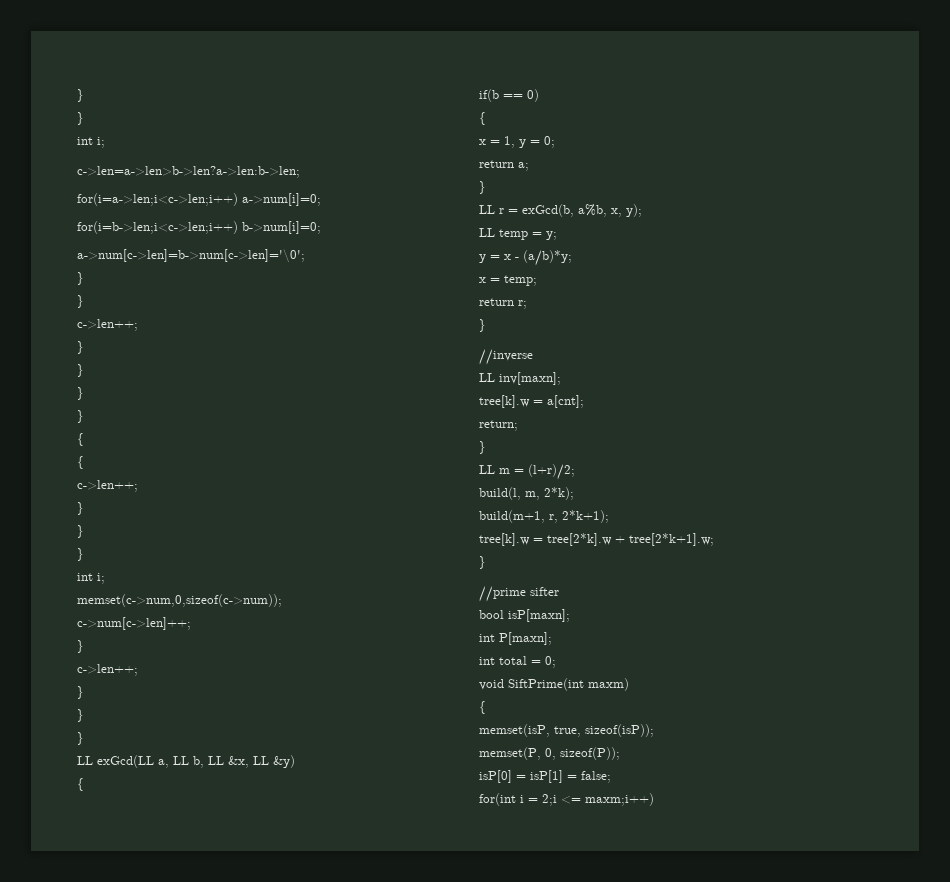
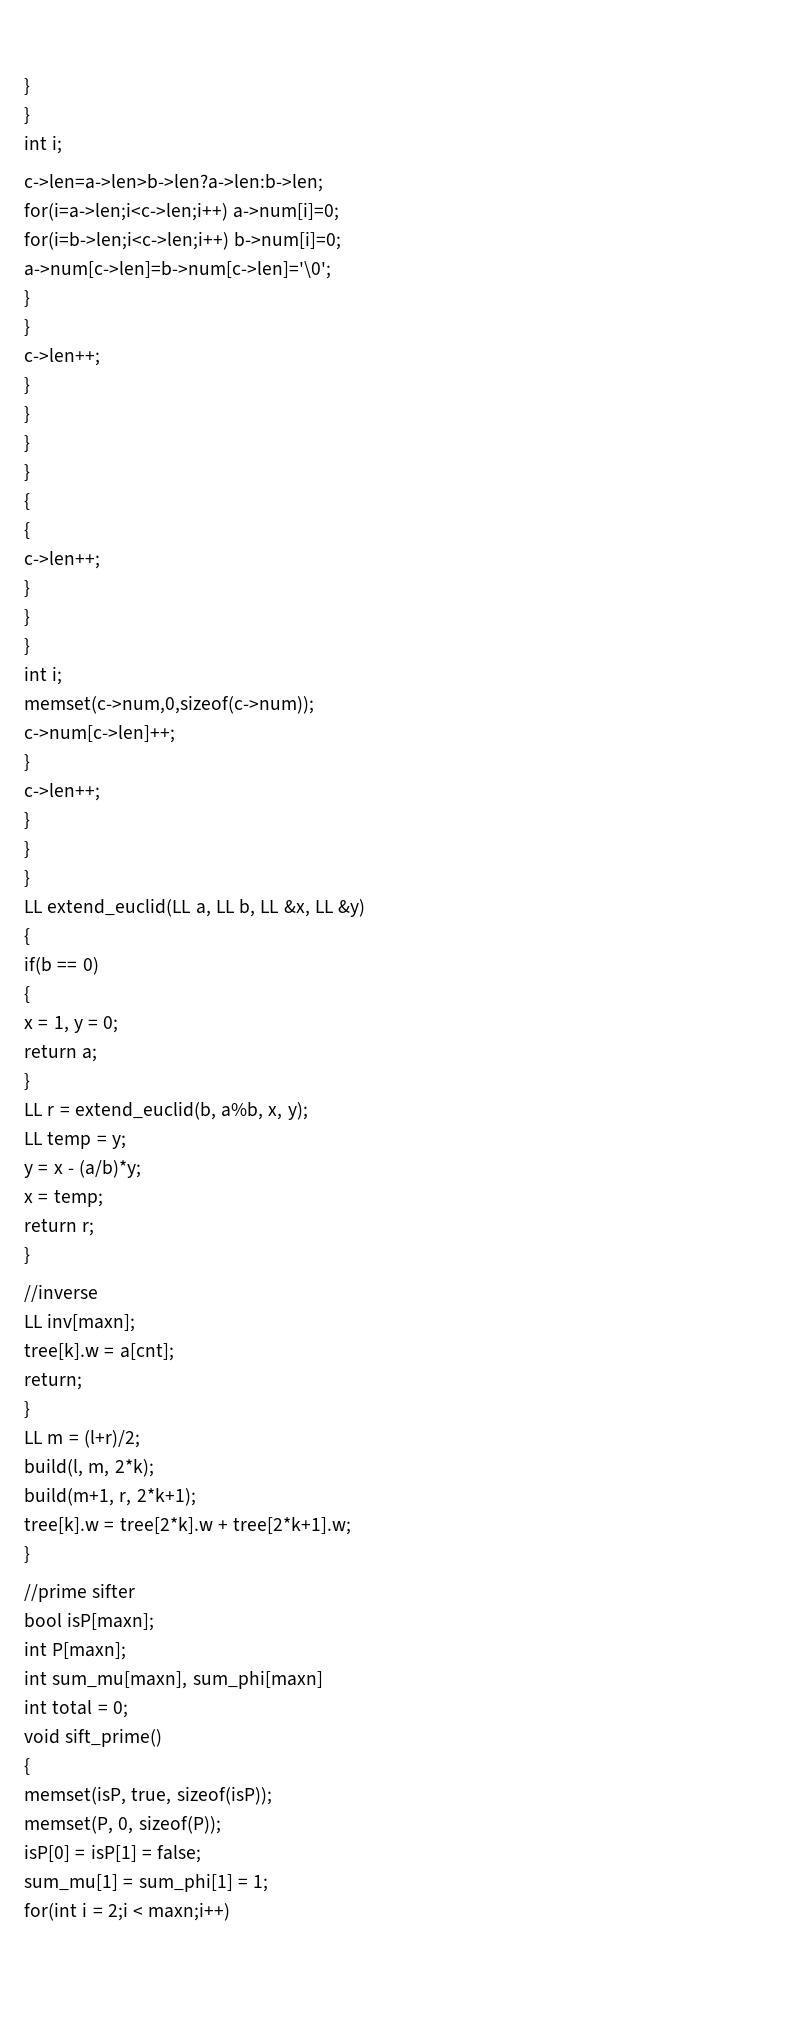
- LL exGcd(LL a, LL b, LL &x, LL &y)
+ LL extend_euclid(LL a, LL b, LL &x, LL &y)
- LL r = exGcd(b, a%b, x, y);
+ LL r = extend_euclid(b, a%b, x, y);
+ int sum_mu[maxn], sum_phi[maxn]
- void SiftPrime(int maxm)
+ void sift_prime()
+ sum_mu[1] = sum_phi[1] = 1;
- for(int i = 2;i <= maxm;i++)
+ for(int i = 2;i < maxn;i++)

